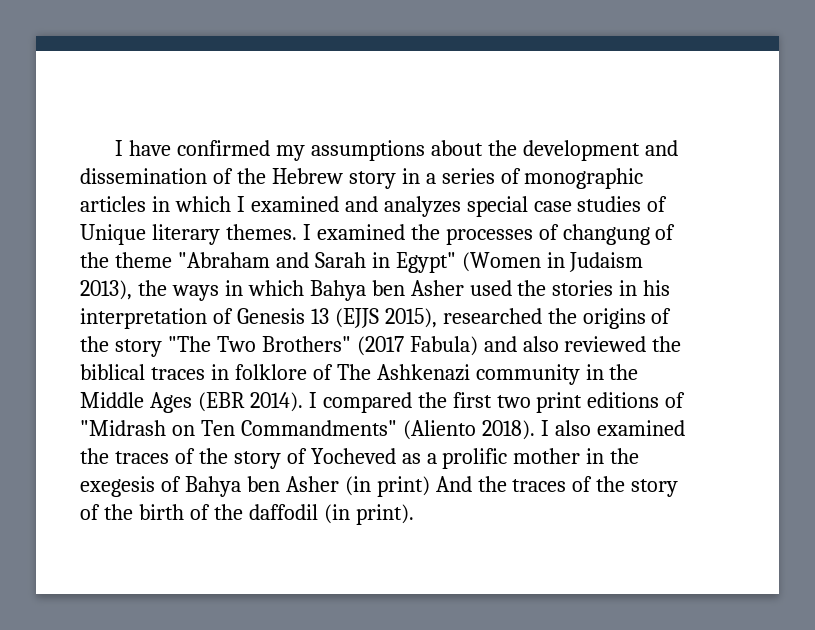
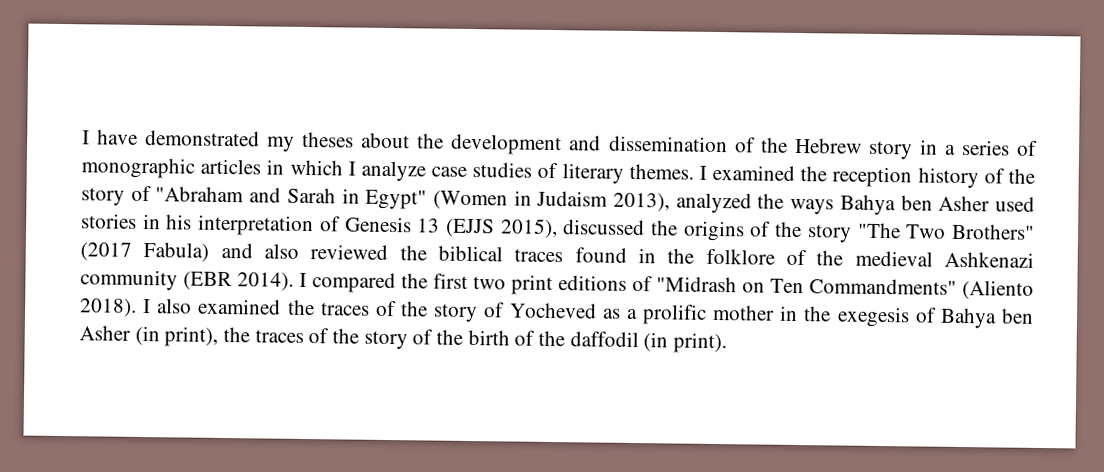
- I have confirmed my assumptions about the development and dissemination of the Hebrew story in a series of monographic articles in which I examined and analyzes special case studies of Unique literary themes.
+ I have demonstrated my theses about the development and dissemination of the Hebrew story in a series of monographic articles in which I analyze case studies of literary themes.
- I examined the processes of changung of the theme "Abraham and Sarah in Egypt" (Women in Judaism 2013), the ways in which Bahya ben Asher used the stories in his interpretation of Genesis 13 (EJJS 2015), researched the origins of the story "The Two Brothers" (2017 Fabula) and also reviewed the biblical traces in folklore of The Ashkenazi community in the Middle Ages (EBR 2014).
+ I examined the reception history of the story of "Abraham and Sarah in Egypt" (Women in Judaism 2013), analyzed the ways Bahya ben Asher used stories in his interpretation of Genesis 13 (EJJS 2015), discussed the origins of the story "The Two Brothers" (2017 Fabula) and also reviewed the biblical traces found in the folklore of the medieval Ashkenazi community (EBR 2014).
- I also examined the traces of the story of Yocheved as a prolific mother in the exegesis of Bahya ben Asher (in print) And the traces of the story of the birth of the daffodil (in print).
+ I also examined the traces of the story of Yocheved as a prolific mother in the exegesis of Bahya ben Asher (in print), the traces of the story of the birth of the daffodil (in print).

